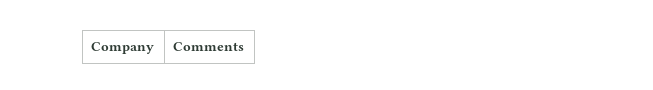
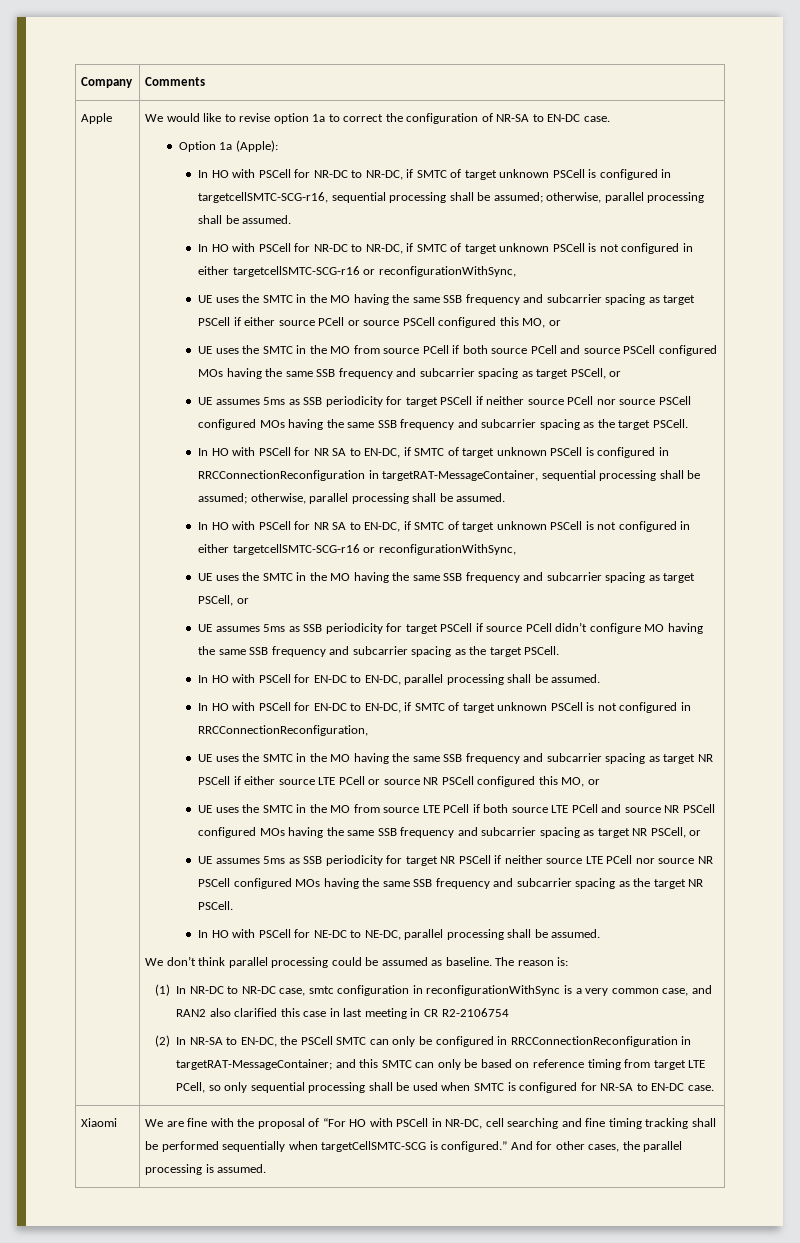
+ Apple | We would like to revise option 1a to correct the configuration of NR-SA to EN-DC case.
+ Option 1a (Apple):
+ In HO with PSCell for NR-DC to NR-DC, if SMTC of target unknown PSCell is configured in targetcellSMTC-SCG-r16, sequential processing shall be assumed; otherwise, parallel processing shall be assumed.
+ In HO with PSCell for NR-DC to NR-DC, if SMTC of target unknown PSCell is not configured in either targetcellSMTC-SCG-r16 or reconfigurationWithSync,
+ UE uses the SMTC in the MO having the same SSB frequency and subcarrier spacing as target PSCell if either source PCell or source PSCell configured this MO, or
+ UE uses the SMTC in the MO from source PCell if both source PCell and source PSCell configured MOs having the same SSB frequency and subcarrier spacing as target PSCell, or
+ UE assumes 5ms as SSB periodicity for target PSCell if neither source PCell nor source PSCell configured MOs having the same SSB frequency and subcarrier spacing as the target PSCell.
+ In HO with PSCell for NR SA to EN-DC, if SMTC of target unknown PSCell is configured in RRCConnectionReconfiguration in targetRAT-MessageContainer, sequential processing shall be assumed; otherwise, parallel processing shall be assumed.
+ In HO with PSCell for NR SA to EN-DC, if SMTC of target unknown PSCell is not configured in either targetcellSMTC-SCG-r16 or reconfigurationWithSync,
+ UE uses the SMTC in the MO having the same SSB frequency and subcarrier spacing as target PSCell, or
+ UE assumes 5ms as SSB periodicity for target PSCell if source PCell didn’t configure MO having the same SSB frequency and subcarrier spacing as the target PSCell.
+ In HO with PSCell for EN-DC to EN-DC, parallel processing shall be assumed.
+ In HO with PSCell for EN-DC to EN-DC, if SMTC of target unknown PSCell is not configured in RRCConnectionReconfiguration,
+ UE uses the SMTC in the MO having the same SSB frequency and subcarrier spacing as target NR PSCell if either source LTE PCell or source NR PSCell configured this MO, or
+ UE uses the SMTC in the MO from source LTE PCell if both source LTE PCell and source NR PSCell configured MOs having the same SSB frequency and subcarrier spacing as target NR PSCell, or
+ UE assumes 5ms as SSB periodicity for target NR PSCell if neither source LTE PCell nor source NR PSCell configured MOs having the same SSB frequency and subcarrier spacing as the target NR PSCell.
+ In HO with PSCell for NE-DC to NE-DC, parallel processing shall be assumed.
+ We don’t think parallel processing could be assumed as baseline. The reason is:
+ (1) In NR-DC to NR-DC case, smtc configuration in reconfigurationWithSync is a very common case, and RAN2 also clarified this case in last meeting in CR R2-2106754
+ (2) In NR-SA to EN-DC, the PSCell SMTC can only be configured in RRCConnectionReconfiguration in targetRAT-MessageContainer; and this SMTC can only be based on reference timing from target LTE PCell, so only sequential processing shall be used when SMTC is configured for NR-SA to EN-DC case.
+ Xiaomi | We are fine with the proposal of “For HO with PSCell in NR-DC, cell searching and fine timing tracking shall be performed sequentially when targetCellSMTC-SCG is configured.” And for other cases, the parallel processing is assumed.

